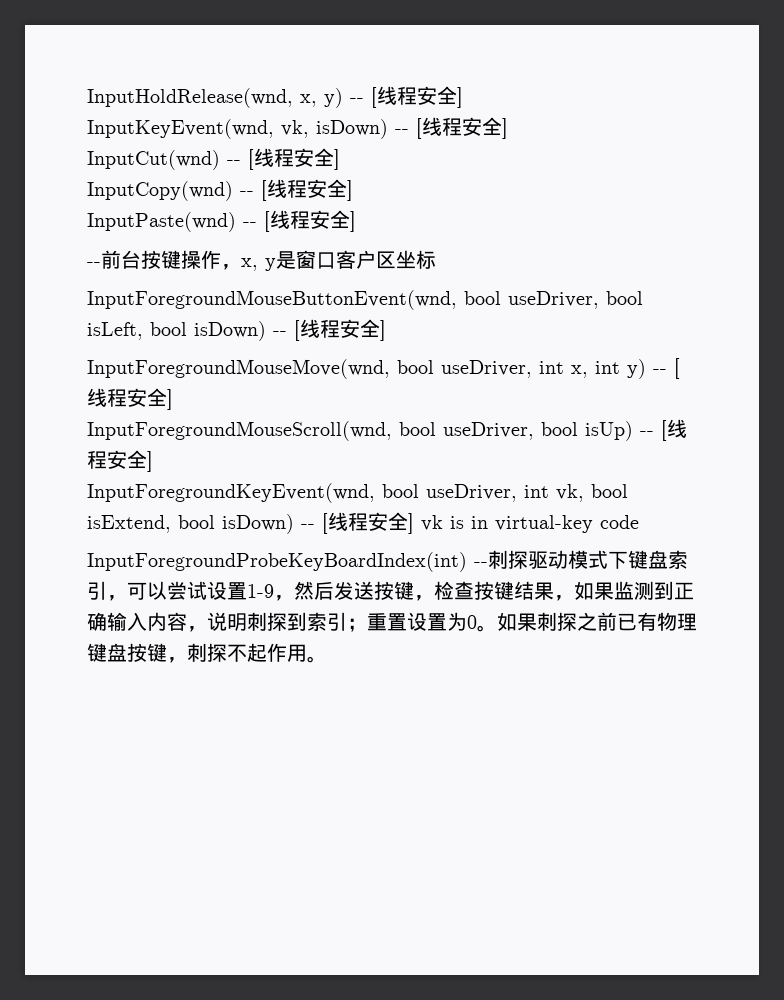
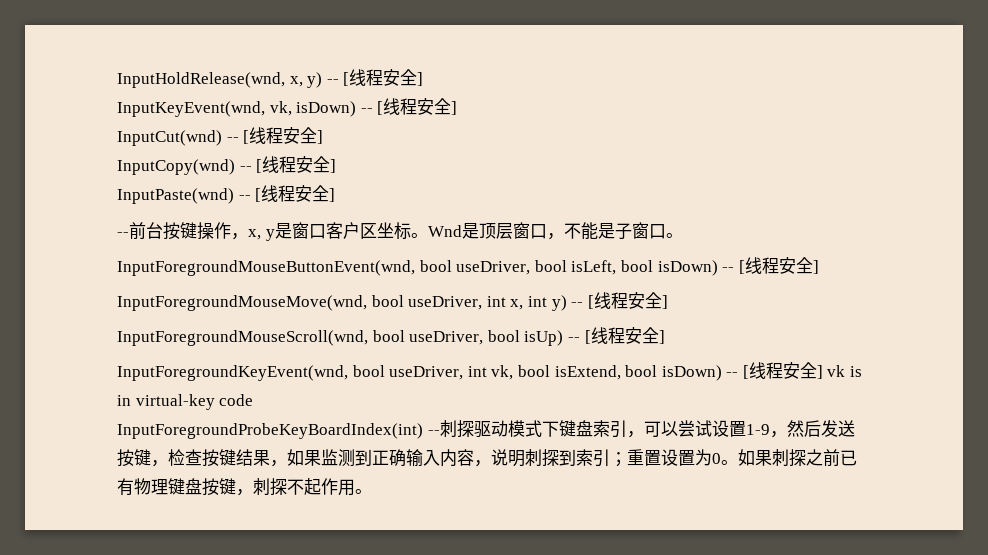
- --前台按键操作，x, y是窗口客户区坐标
+ --前台按键操作，x, y是窗口客户区坐标。Wnd是顶层窗口，不能是子窗口。

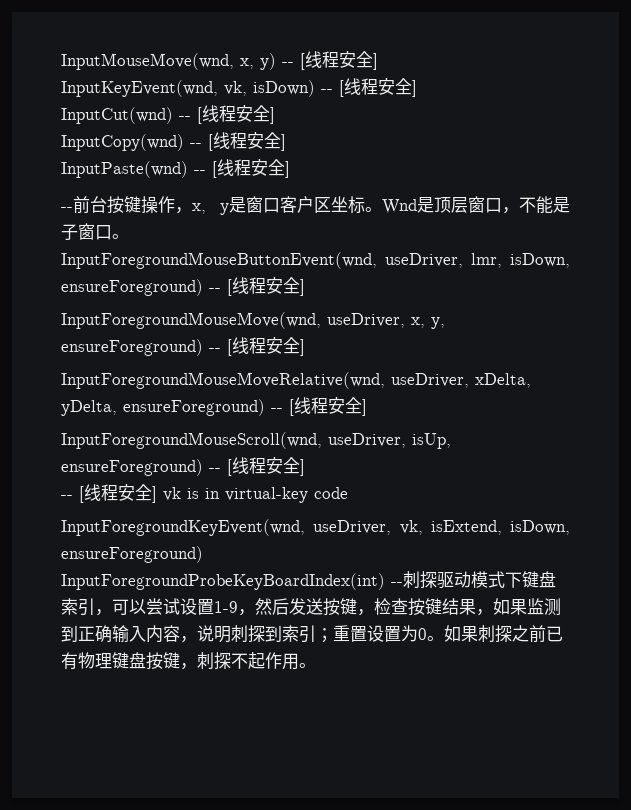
- InputHoldRelease(wnd, x, y) -- [线程安全]
+ InputMouseMove(wnd, x, y) -- [线程安全]
- InputForegroundMouseButtonEvent(wnd, bool useDriver, bool isLeft, bool isDown) -- [线程安全]
+ InputForegroundMouseButtonEvent(wnd, useDriver, lmr, isDown, ensureForeground) -- [线程安全]
- InputForegroundMouseMove(wnd, bool useDriver, int x, int y) -- [线程安全]
+ InputForegroundMouseMove(wnd, useDriver, x, y, ensureForeground) -- [线程安全]
+ InputForegroundMouseMoveRelative(wnd, useDriver, xDelta, yDelta, ensureForeground) -- [线程安全]
- InputForegroundMouseScroll(wnd, bool useDriver, bool isUp) -- [线程安全]
- InputForegroundKeyEvent(wnd, bool useDriver, int vk, bool isExtend, bool isDown) -- [线程安全] vk is in virtual-key code
+ InputForegroundMouseScroll(wnd, useDriver, isUp, ensureForeground) -- [线程安全]
+ -- [线程安全] vk is in virtual-key code
+ InputForegroundKeyEvent(wnd, useDriver, vk, isExtend, isDown, ensureForeground)

